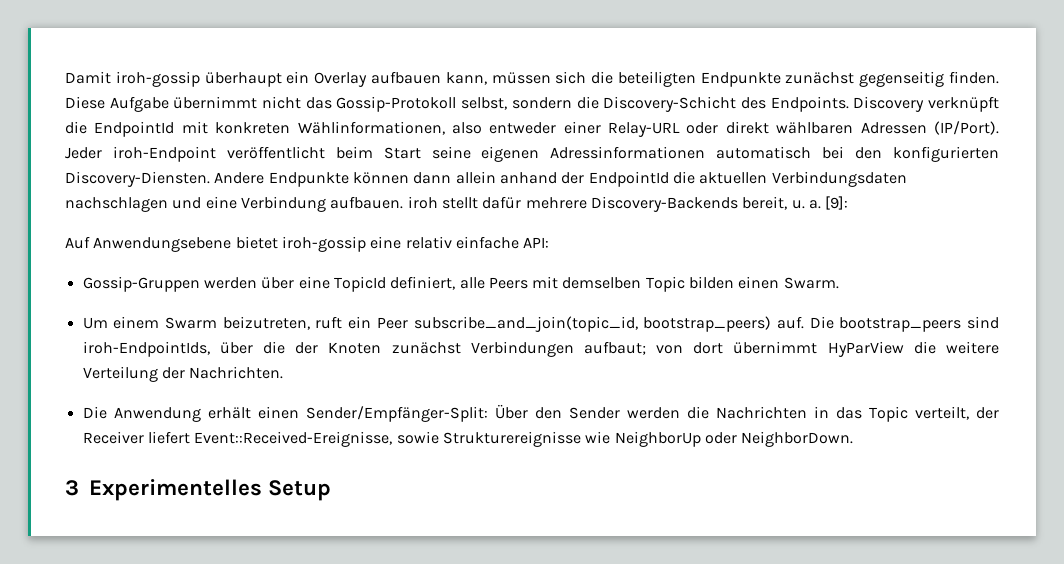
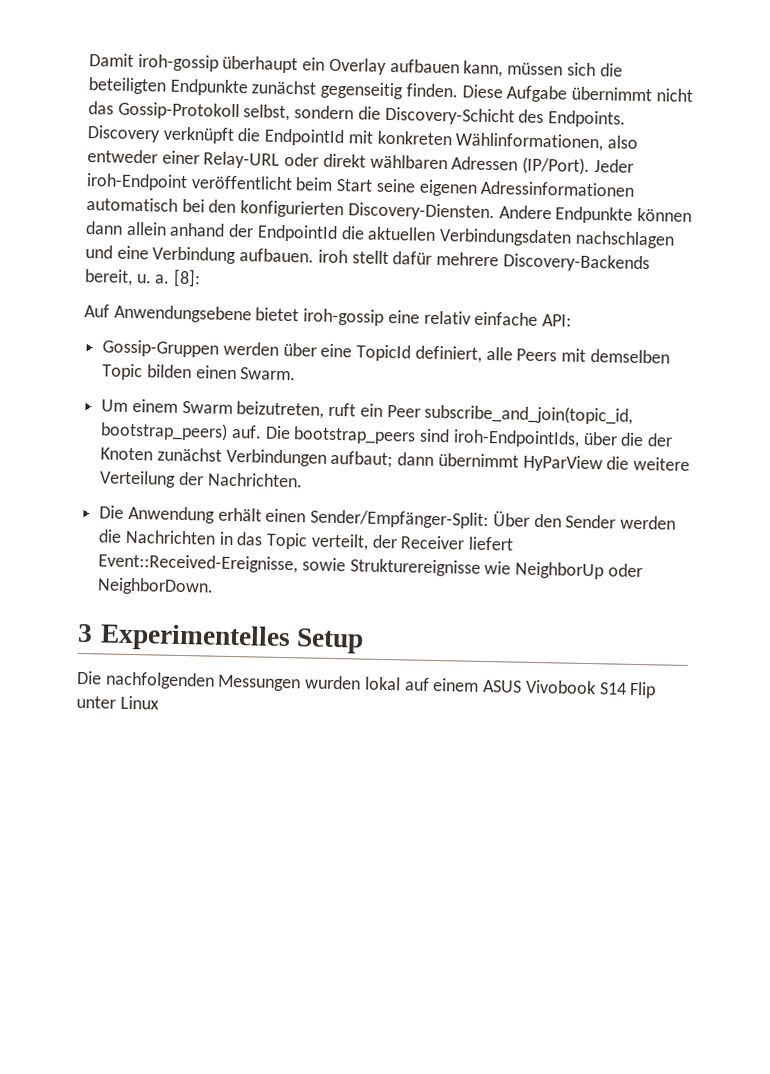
- [9]:
+ [8]:
- Die bootstrap_peers sind iroh-EndpointIds, über die der Knoten zunächst Verbindungen aufbaut; von dort übernimmt HyParView die weitere Verteilung der Nachrichten.
+ Die bootstrap_peers sind iroh-EndpointIds, über die der Knoten zunächst Verbindungen aufbaut; dann übernimmt HyParView die weitere Verteilung der Nachrichten.
+ Die nachfolgenden Messungen wurden lokal auf einem ASUS Vivobook S14 Flip unter Linux

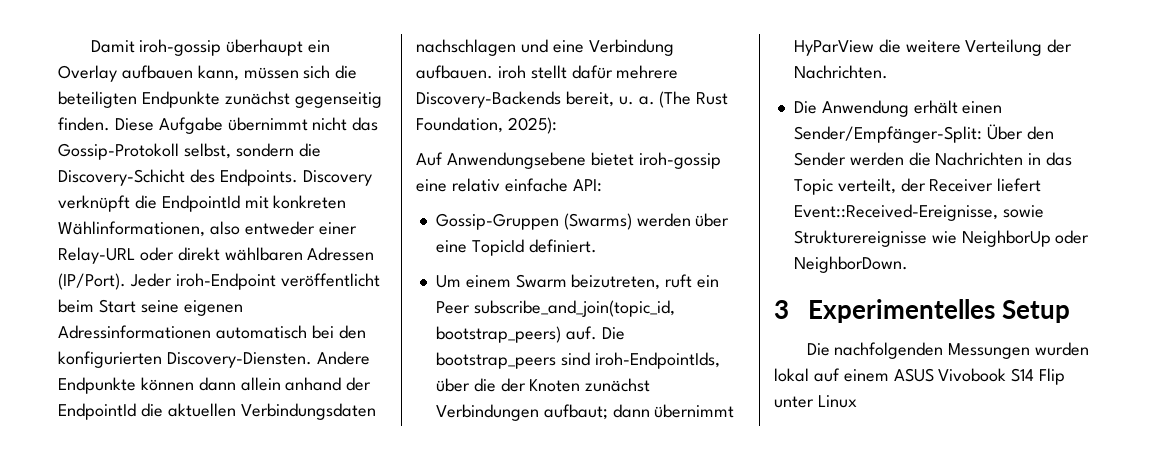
- [8]:
+ (The Rust Foundation, 2025):
- Gossip-Gruppen werden über eine TopicId definiert, alle Peers mit demselben Topic bilden einen Swarm.
+ Gossip-Gruppen (Swarms) werden über eine TopicId definiert.

